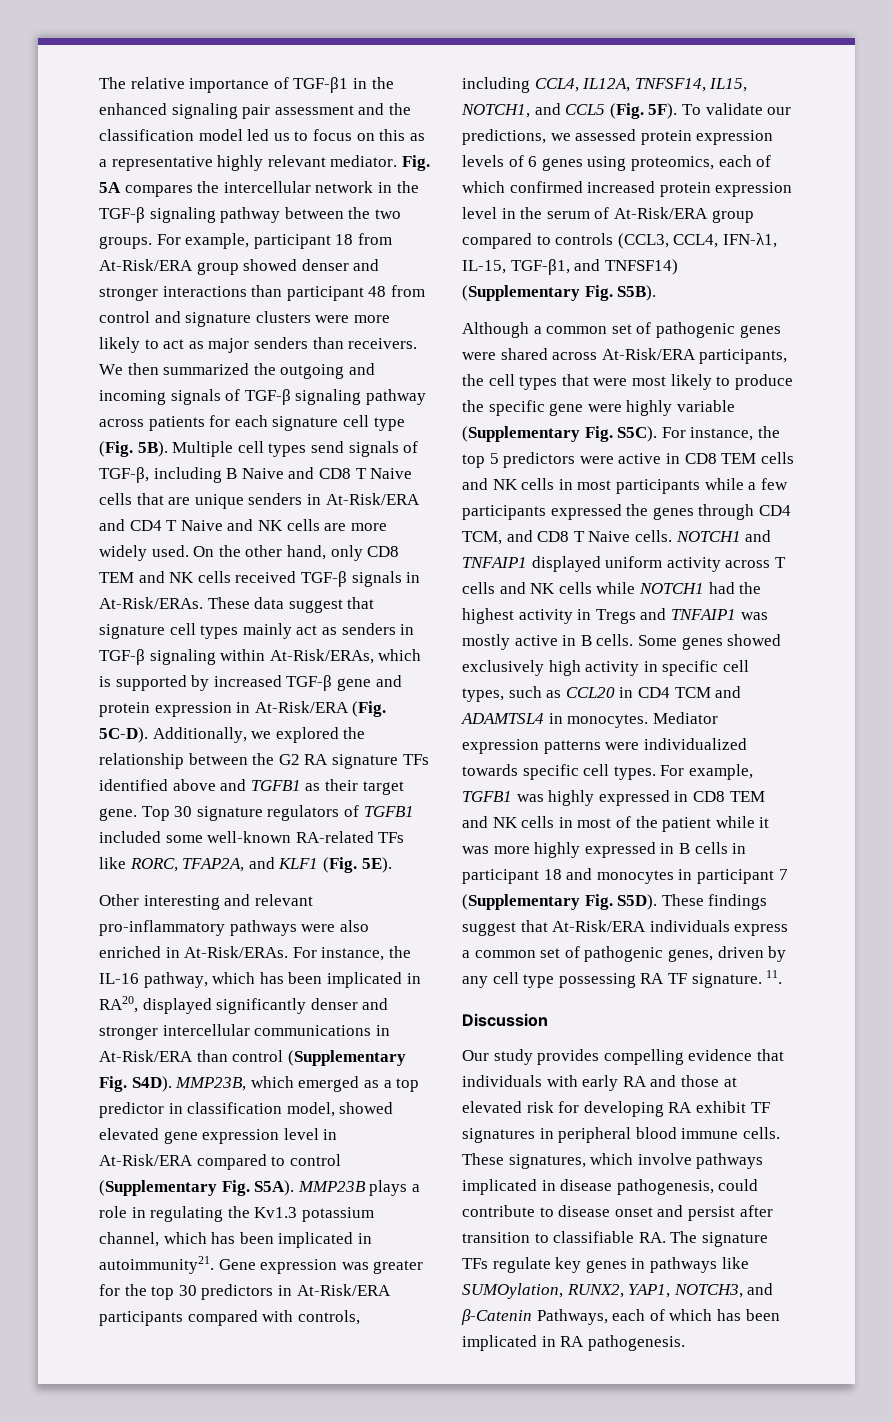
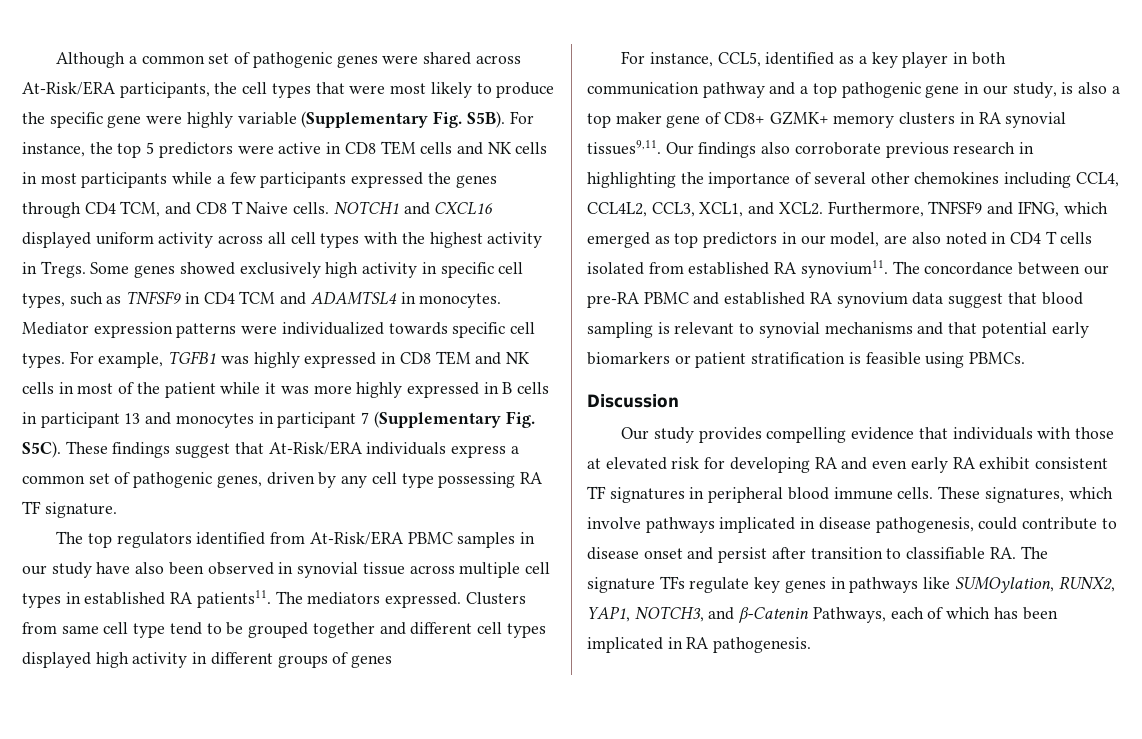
- The relative importance of TGF-β1 in the enhanced signaling pair assessment and the classification model led us to focus on this as a representative highly relevant mediator. Fig. 5A compares the intercellular network in the TGF-β signaling pathway between the two groups. For example, participant 18 from At-Risk/ERA group showed denser and stronger interactions than participant 48 from control and signature clusters were more likely to act as major senders than receivers. We then summarized the outgoing and incoming signals of TGF-β signaling pathway across patients for each signature cell type (Fig. 5B). Multiple cell types send signals of TGF-β, including B Naive and CD8 T Naive cells that are unique senders in At-Risk/ERA and CD4 T Naive and NK cells are more widely used. On the other hand, only CD8 TEM and NK cells received TGF-β signals in At-Risk/ERAs. These data suggest that signature cell types mainly act as senders in TGF-β signaling within At-Risk/ERAs, which is supported by increased TGF-β gene and protein expression in At-Risk/ERA (Fig. 5C-D). Additionally, we explored the relationship between the G2 RA signature TFs identified above and TGFB1 as their target gene. Top 30 signature regulators of TGFB1 included some well-known RA-related TFs like RORC, TFAP2A, and KLF1 (Fig. 5E).
- Other interesting and relevant pro-inflammatory pathways were also enriched in At-Risk/ERAs. For instance, the IL-16 pathway, which has been implicated in RA20, displayed significantly denser and stronger intercellular communications in At-Risk/ERA than control (Supplementary Fig. S4D). MMP23B, which emerged as a top predictor in classification model, showed elevated gene expression level in At-Risk/ERA compared to control (Supplementary Fig. S5A). MMP23B plays a role in regulating the Kv1.3 potassium channel, which has been implicated in autoimmunity21. Gene expression was greater for the top 30 predictors in At-Risk/ERA participants compared with controls, including CCL4, IL12A, TNFSF14, IL15, NOTCH1, and CCL5 (Fig. 5F). To validate our predictions, we assessed protein expression levels of 6 genes using proteomics, each of which confirmed increased protein expression level in the serum of At-Risk/ERA group compared to controls (CCL3, CCL4, IFN-λ1, IL-15, TGF-β1, and TNFSF14) (Supplementary Fig. S5B).
- Although a common set of pathogenic genes were shared across At-Risk/ERA participants, the cell types that were most likely to produce the specific gene were highly variable (Supplementary Fig. S5C).
+ Although a common set of pathogenic genes were shared across At-Risk/ERA participants, the cell types that were most likely to produce the specific gene were highly variable (Supplementary Fig. S5B).
- NOTCH1 and TNFAIP1 displayed uniform activity across T cells and NK cells while NOTCH1 had the highest activity in Tregs and TNFAIP1 was mostly active in B cells.
+ NOTCH1 and CXCL16 displayed uniform activity across all cell types with the highest activity in Tregs.
- Some genes showed exclusively high activity in specific cell types, such as CCL20 in CD4 TCM and ADAMTSL4 in monocytes.
+ Some genes showed exclusively high activity in specific cell types, such as TNFSF9 in CD4 TCM and ADAMTSL4 in monocytes.
- For example, TGFB1 was highly expressed in CD8 TEM and NK cells in most of the patient while it was more highly expressed in B cells in participant 18 and monocytes in participant 7 (Supplementary Fig. S5D).
+ For example, TGFB1 was highly expressed in CD8 TEM and NK cells in most of the patient while it was more highly expressed in B cells in participant 13 and monocytes in participant 7 (Supplementary Fig. S5C).
- These findings suggest that At-Risk/ERA individuals express a common set of pathogenic genes, driven by any cell type possessing RA TF signature. 11.
+ These findings suggest that At-Risk/ERA individuals express a common set of pathogenic genes, driven by any cell type possessing RA TF signature.
+ The top regulators identified from At-Risk/ERA PBMC samples in our study have also been observed in synovial tissue across multiple cell types in established RA patients11. The mediators expressed. Clusters from same cell type tend to be grouped together and different cell types displayed high activity in different groups of genes
+ For instance, CCL5, identified as a key player in both communication pathway and a top pathogenic gene in our study, is also a top maker gene of CD8+ GZMK+ memory clusters in RA synovial tissues9,11. Our findings also corroborate previous research in highlighting the importance of several other chemokines including CCL4, CCL4L2, CCL3, XCL1, and XCL2. Furthermore, TNFSF9 and IFNG, which emerged as top predictors in our model, are also noted in CD4 T cells isolated from established RA synovium11. The concordance between our pre-RA PBMC and established RA synovium data suggest that blood sampling is relevant to synovial mechanisms and that potential early biomarkers or patient stratification is feasible using PBMCs.
- Our study provides compelling evidence that individuals with early RA and those at elevated risk for developing RA exhibit TF signatures in peripheral blood immune cells.
+ Our study provides compelling evidence that individuals with those at elevated risk for developing RA and even early RA exhibit consistent TF signatures in peripheral blood immune cells.

